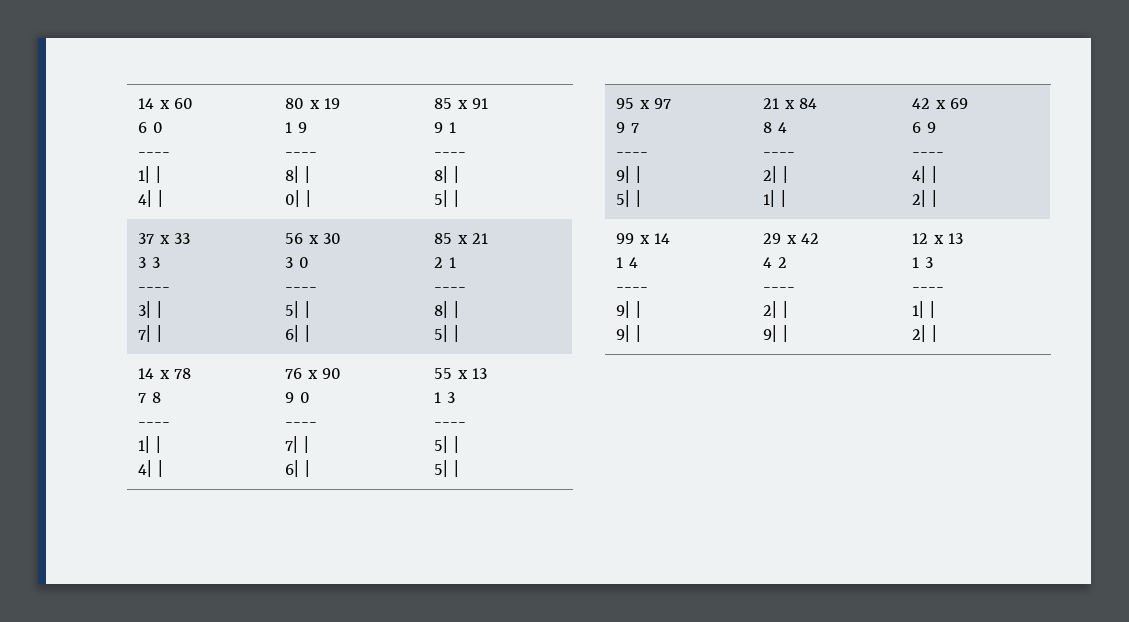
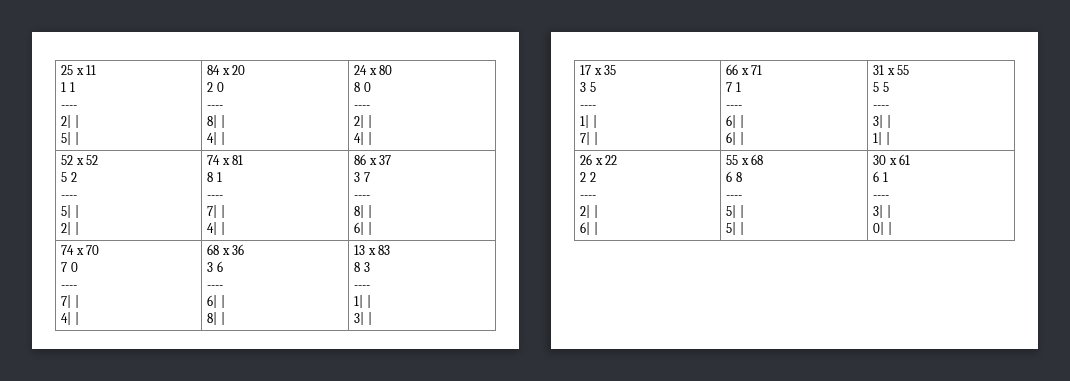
- 14 x 60
- 6 0
+ 25 x 11
+ 1 1
+ ----
+ 2| |
+ 5| | | 84 x 20
+ 2 0
+ ----
+ 8| |
+ 4| | | 24 x 80
+ 8 0
+ ----
+ 2| |
+ 4| |
+ 52 x 52
+ 5 2
+ ----
+ 5| |
+ 2| | | 74 x 81
+ 8 1
+ ----
+ 7| |
+ 4| | | 86 x 37
+ 3 7
+ ----
+ 8| |
+ 6| |
+ 74 x 70
+ 7 0
+ ----
+ 7| |
+ 4| | | 68 x 36
+ 3 6
+ ----
+ 6| |
+ 8| | | 13 x 83
+ 8 3
  ----
  1| |
- 4| | | 80 x 19
- 1 9
+ 3| |
+ 17 x 35
+ 3 5
  ----
- 8| |
- 0| | | 85 x 91
- 9 1
+ 1| |
+ 7| | | 66 x 71
+ 7 1
  ----
- 8| |
- 5| |
- 37 x 33
- 3 3
+ 6| |
+ 6| | | 31 x 55
+ 5 5
  ----
  3| |
- 7| | | 56 x 30
- 3 0
+ 1| |
+ 26 x 22
+ 2 2
+ ----
+ 2| |
+ 6| | | 55 x 68
+ 6 8
  ----
  5| |
- 6| | | 85 x 21
- 2 1
+ 5| | | 30 x 61
+ 6 1
  ----
- 8| |
- 5| |
- 14 x 78
- 7 8
- ----
- 1| |
- 4| | | 76 x 90
- 9 0
- ----
- 7| |
- 6| | | 55 x 13
- 1 3
- ----
- 5| |
- 5| |
- 95 x 97
- 9 7
- ----
- 9| |
- 5| | | 21 x 84
- 8 4
- ----
- 2| |
- 1| | | 42 x 69
- 6 9
- ----
- 4| |
- 2| |
- 99 x 14
- 1 4
- ----
- 9| |
- 9| | | 29 x 42
- 4 2
- ----
- 2| |
- 9| | | 12 x 13
- 1 3
- ----
- 1| |
- 2| |
+ 3| |
+ 0| |

